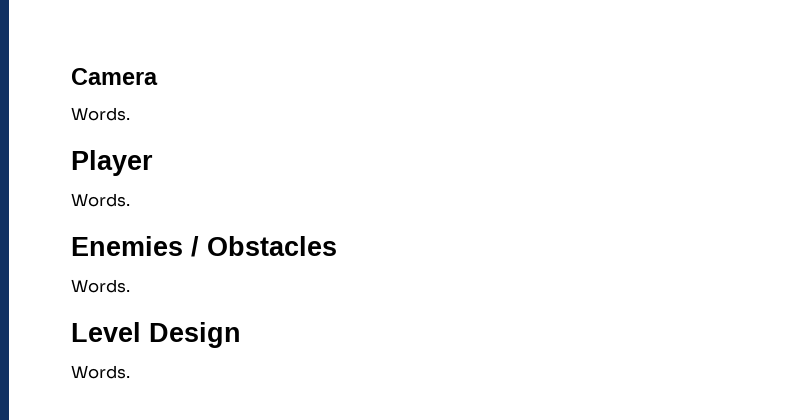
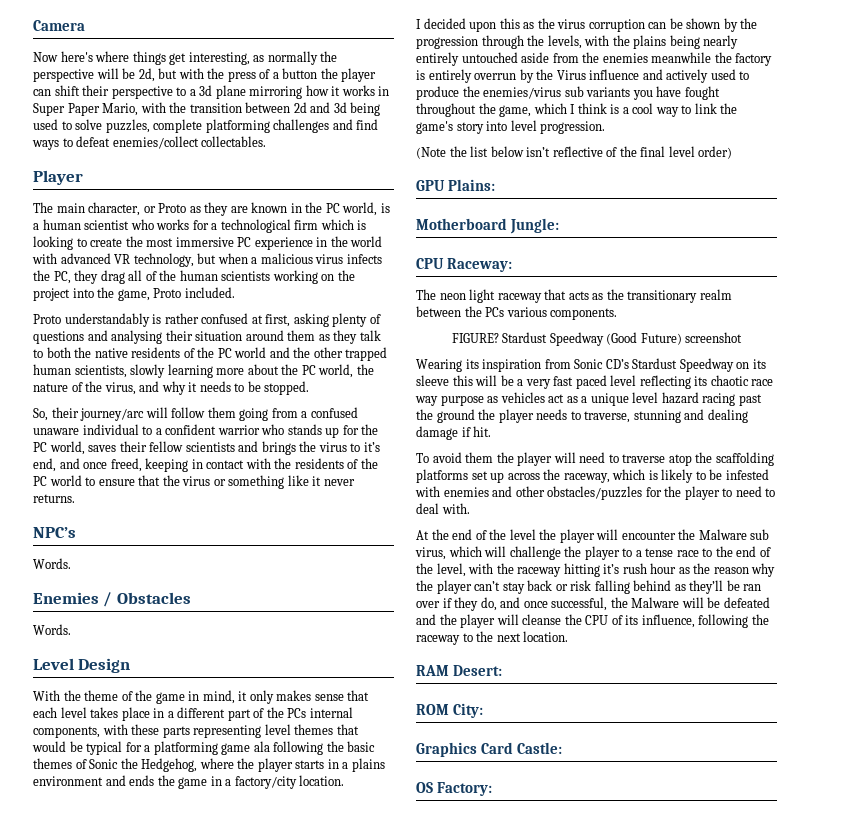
  Camera
- Words.
+ Now here's where things get interesting, as normally the perspective will be 2d, but with the press of a button the player can shift their perspective to a 3d plane mirroring how it works in Super Paper Mario, with the transition between 2d and 3d being used to solve puzzles, complete platforming challenges and find ways to defeat enemies/collect collectables.
  Player
+ The main character, or Proto as they are known in the PC world, is a human scientist who works for a technological firm which is looking to create the most immersive PC experience in the world with advanced VR technology, but when a malicious virus infects the PC, they drag all of the human scientists working on the project into the game, Proto included.
+ Proto understandably is rather confused at first, asking plenty of questions and analysing their situation around them as they talk to both the native residents of the PC world and the other trapped human scientists, slowly learning more about the PC world, the nature of the virus, and why it needs to be stopped.
+ So, their journey/arc will follow them going from a confused unaware individual to a confident warrior who stands up for the PC world, saves their fellow scientists and brings the virus to it’s end, and once freed, keeping in contact with the residents of the PC world to ensure that the virus or something like it never returns.
+ NPC’s
  Level Design
- Words.
+ With the theme of the game in mind, it only makes sense that each level takes place in a different part of the PCs internal components, with these parts representing level themes that would be typical for a platforming game ala following the basic themes of Sonic the Hedgehog, where the player starts in a plains environment and ends the game in a factory/city location.
+ I decided upon this as the virus corruption can be shown by the progression through the levels, with the plains being nearly entirely untouched aside from the enemies meanwhile the factory is entirely overrun by the Virus influence and actively used to produce the enemies/virus sub variants you have fought throughout the game, which I think is a cool way to link the game's story into level progression.
+ (Note the list below isn’t reflective of the final level order)
+ GPU Plains:
+ Motherboard Jungle:
+ CPU Raceway:
+ The neon light raceway that acts as the transitionary realm between the PCs various components.
+ FIGURE? Stardust Speedway (Good Future) screenshot
+ Wearing its inspiration from Sonic CD’s Stardust Speedway on its sleeve this will be a very fast paced level reflecting its chaotic race way purpose as vehicles act as a unique level hazard racing past the ground the player needs to traverse, stunning and dealing damage if hit.
+ To avoid them the player will need to traverse atop the scaffolding platforms set up across the raceway, which is likely to be infested with enemies and other obstacles/puzzles for the player to need to deal with.
+ At the end of the level the player will encounter the Malware sub virus, which will challenge the player to a tense race to the end of the level, with the raceway hitting it’s rush hour as the reason why the player can’t stay back or risk falling behind as they’ll be ran over if they do, and once successful, the Malware will be defeated and the player will cleanse the CPU of its influence, following the raceway to the next location.
+ RAM Desert:
+ ROM City:
+ Graphics Card Castle:
+ OS Factory:

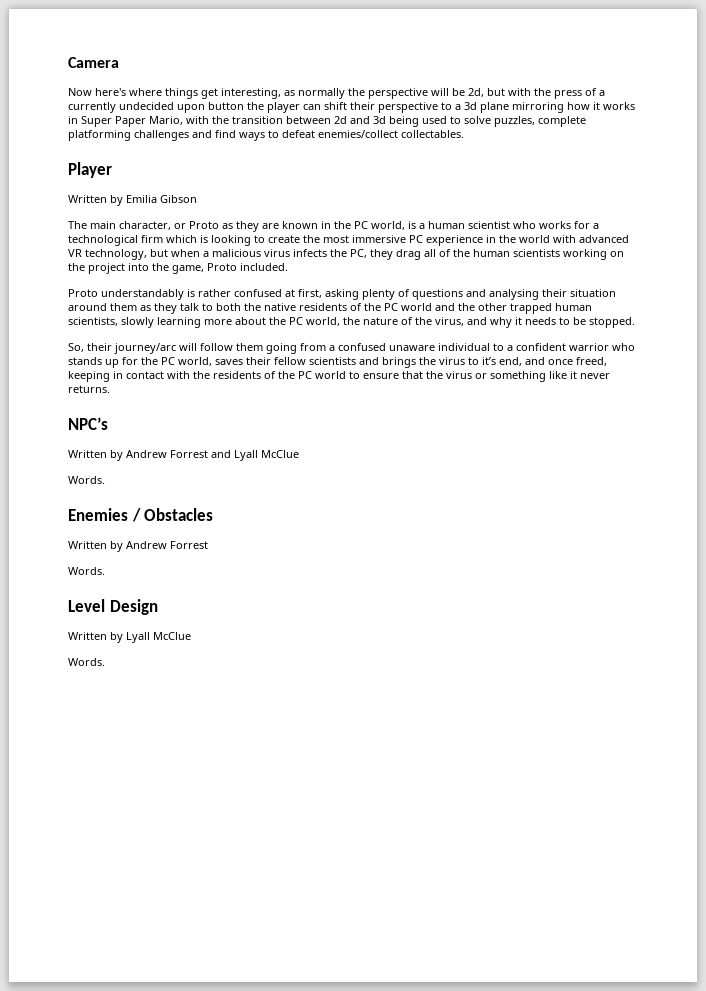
- Now here's where things get interesting, as normally the perspective will be 2d, but with the press of a button the player can shift their perspective to a 3d plane mirroring how it works in Super Paper Mario, with the transition between 2d and 3d being used to solve puzzles, complete platforming challenges and find ways to defeat enemies/collect collectables.
+ Now here's where things get interesting, as normally the perspective will be 2d, but with the press of a currently undecided upon button the player can shift their perspective to a 3d plane mirroring how it works in Super Paper Mario, with the transition between 2d and 3d being used to solve puzzles, complete platforming challenges and find ways to defeat enemies/collect collectables.
+ Written by Emilia Gibson
+ Written by Andrew Forrest and Lyall McClue
  Enemies / Obstacles
+ Written by Andrew Forrest
- With the theme of the game in mind, it only makes sense that each level takes place in a different part of the PCs internal components, with these parts representing level themes that would be typical for a platforming game ala following the basic themes of Sonic the Hedgehog, where the player starts in a plains environment and ends the game in a factory/city location.
- I decided upon this as the virus corruption can be shown by the progression through the levels, with the plains being nearly entirely untouched aside from the enemies meanwhile the factory is entirely overrun by the Virus influence and actively used to produce the enemies/virus sub variants you have fought throughout the game, which I think is a cool way to link the game's story into level progression.
- (Note the list below isn’t reflective of the final level order)
- GPU Plains:
- Motherboard Jungle:
- CPU Raceway:
- The neon light raceway that acts as the transitionary realm between the PCs various components.
- FIGURE? Stardust Speedway (Good Future) screenshot
- Wearing its inspiration from Sonic CD’s Stardust Speedway on its sleeve this will be a very fast paced level reflecting its chaotic race way purpose as vehicles act as a unique level hazard racing past the ground the player needs to traverse, stunning and dealing damage if hit.
- To avoid them the player will need to traverse atop the scaffolding platforms set up across the raceway, which is likely to be infested with enemies and other obstacles/puzzles for the player to need to deal with.
- At the end of the level the player will encounter the Malware sub virus, which will challenge the player to a tense race to the end of the level, with the raceway hitting it’s rush hour as the reason why the player can’t stay back or risk falling behind as they’ll be ran over if they do, and once successful, the Malware will be defeated and the player will cleanse the CPU of its influence, following the raceway to the next location.
- RAM Desert:
- ROM City:
- Graphics Card Castle:
- OS Factory:
+ Written by Lyall McClue
+ Words.

